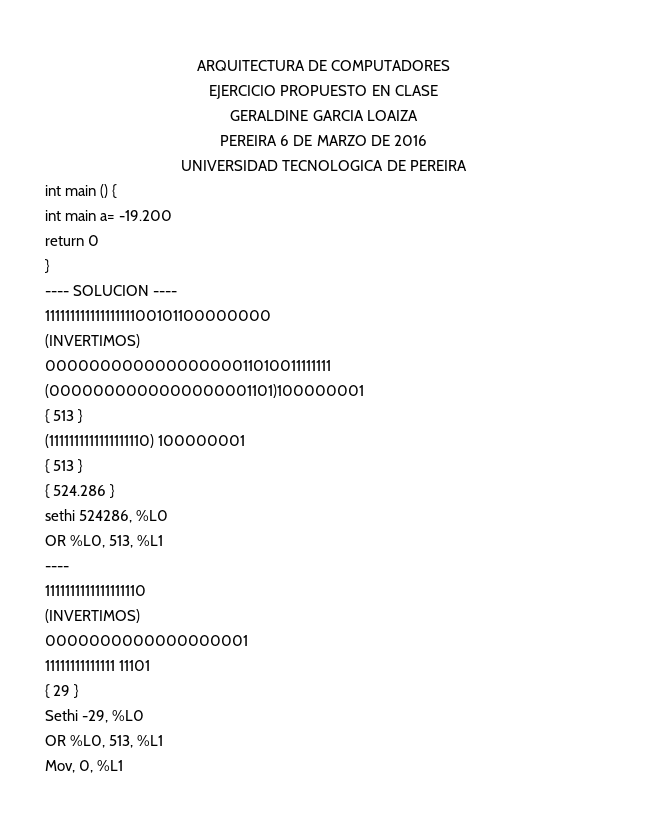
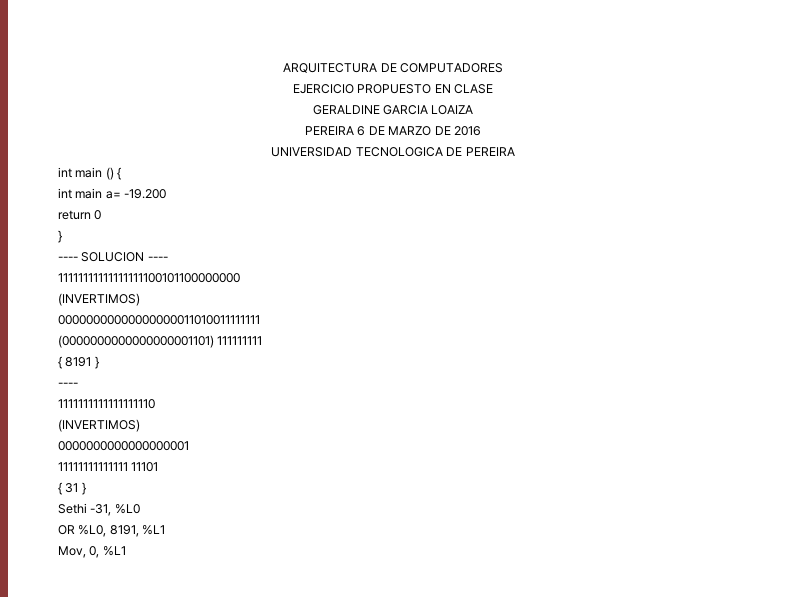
- (0000000000000000001101)100000001
- { 513 }
- (1111111111111111110) 100000001
- { 513 }
- { 524.286 }
- sethi 524286, %L0
- OR %L0, 513, %L1
+ (0000000000000000001101) 111111111
+ { 8191 }
- { 29 }
+ { 31 }
- Sethi -29, %L0
- OR %L0, 513, %L1
+ Sethi -31, %L0
+ OR %L0, 8191, %L1

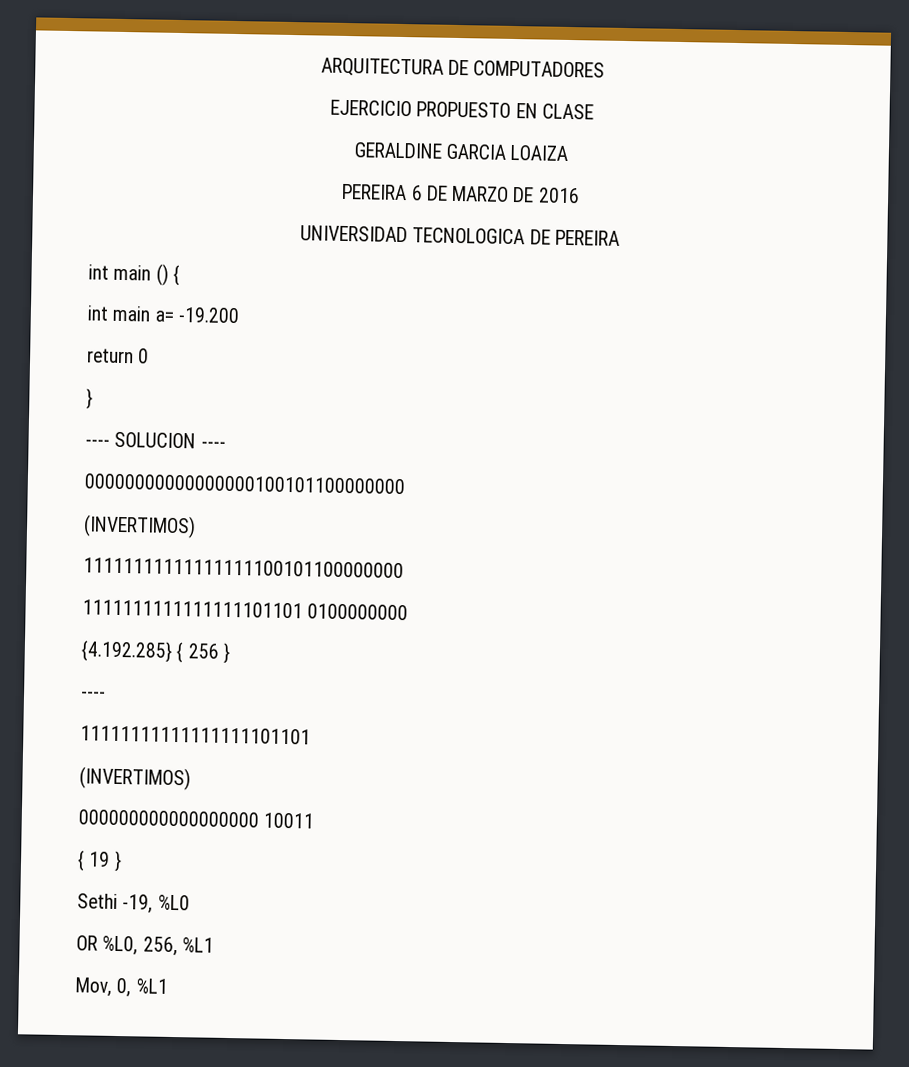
+ 00000000000000000100101100000000
+ (INVERTIMOS)
  11111111111111111100101100000000
- (INVERTIMOS)
- 00000000000000000011010011111111
- (0000000000000000001101) 111111111
- { 8191 }
+ 1111111111111111101101 0100000000
+ {4.192.285} { 256 }
- 1111111111111111110
+ 11111111111111111101101
  (INVERTIMOS)
- 0000000000000000001
- 11111111111111 11101
- { 31 }
+ 000000000000000000 10011
+ { 19 }
- Sethi -31, %L0
+ Sethi -19, %L0
- OR %L0, 8191, %L1
+ OR %L0, 256, %L1

